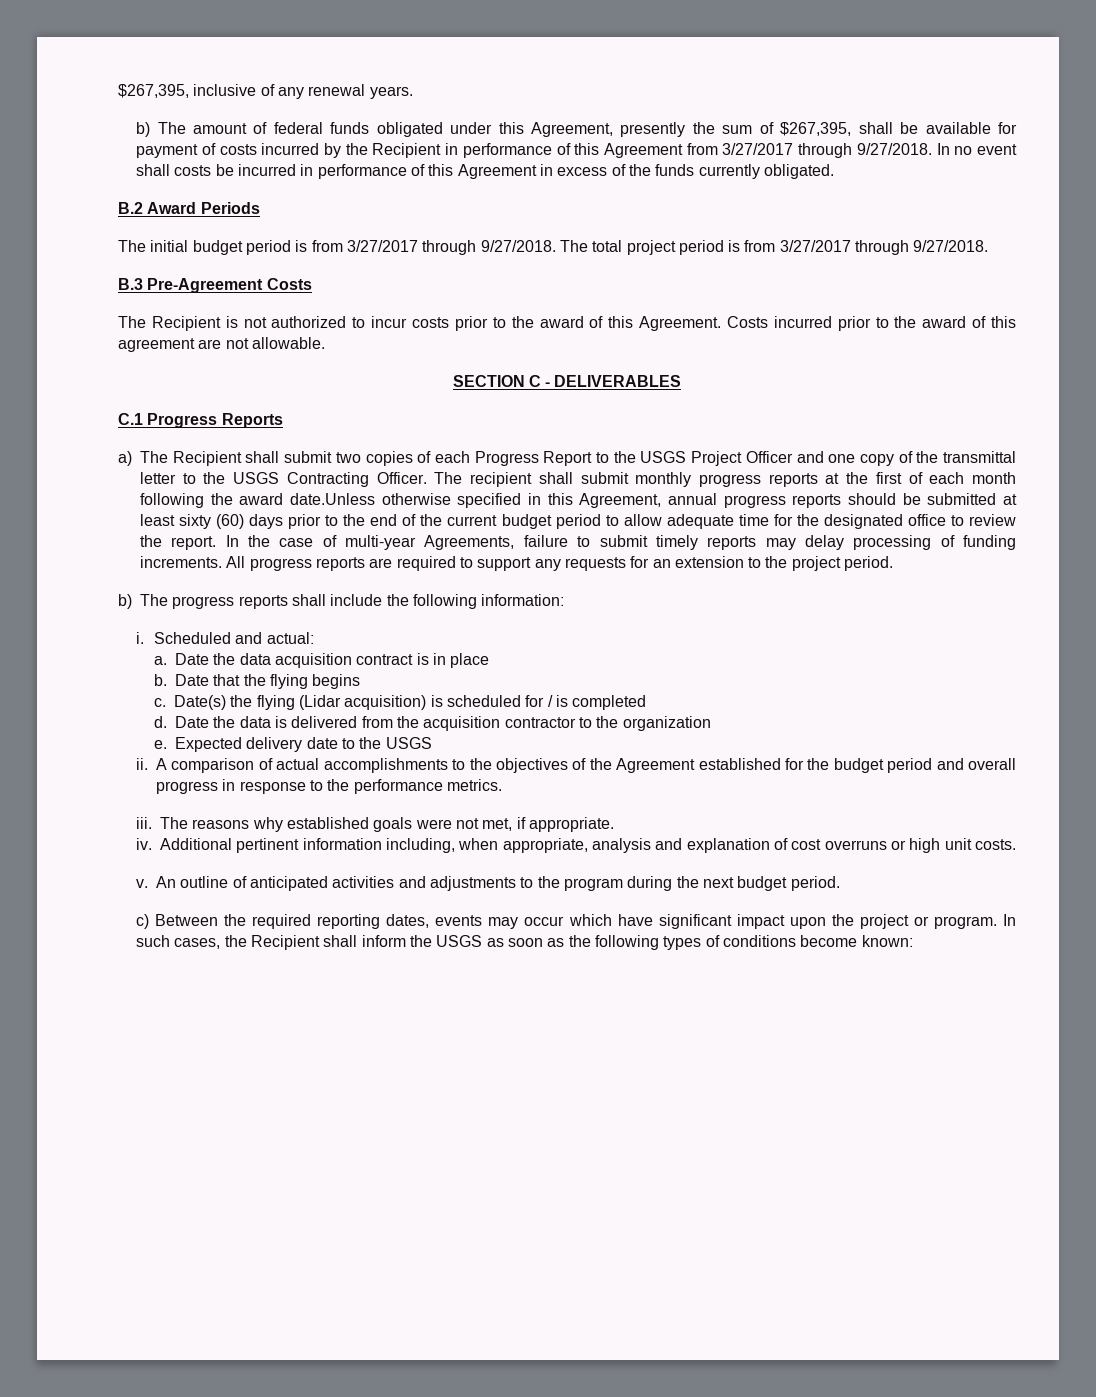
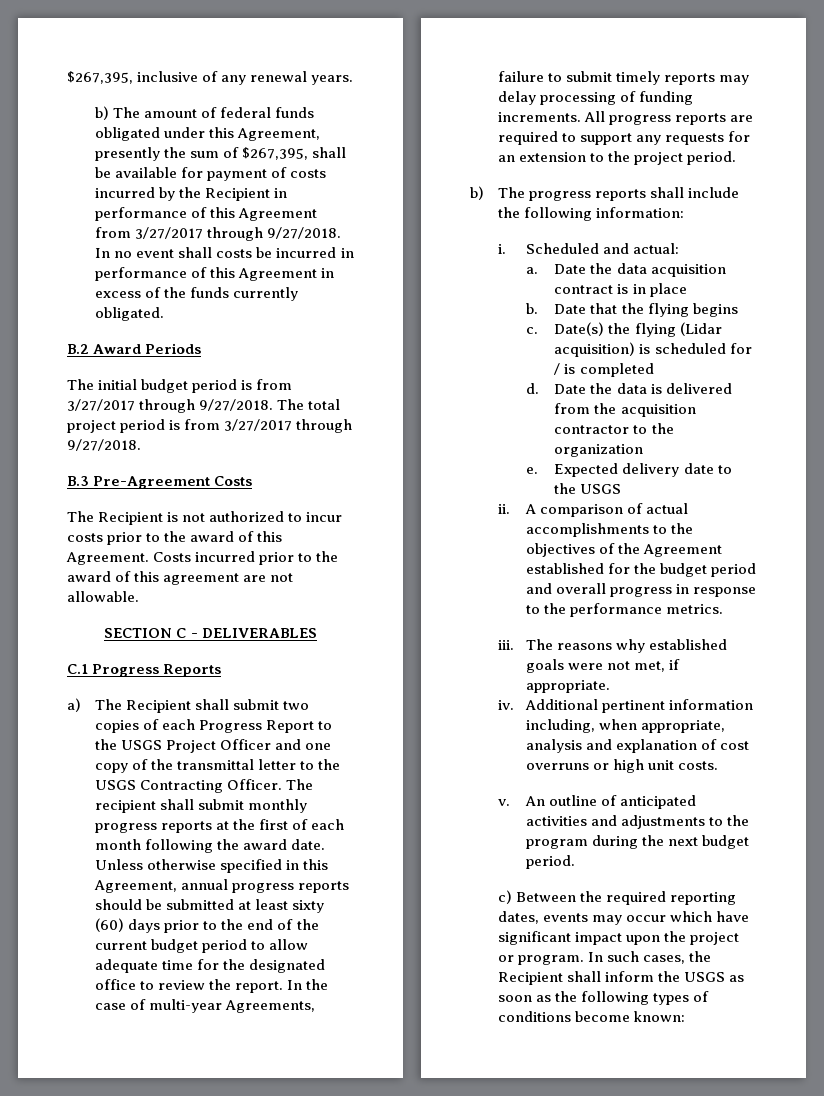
- The recipient shall submit monthly progress reports at the first of each month following the award date.Unless otherwise specified in this Agreement, annual progress reports should be submitted at least sixty (60) days prior to the end of the current budget period to allow adequate time for the designated office to review the report.
+ The recipient shall submit monthly progress reports at the first of each month following the award date. Unless otherwise specified in this Agreement, annual progress reports should be submitted at least sixty (60) days prior to the end of the current budget period to allow adequate time for the designated office to review the report.

